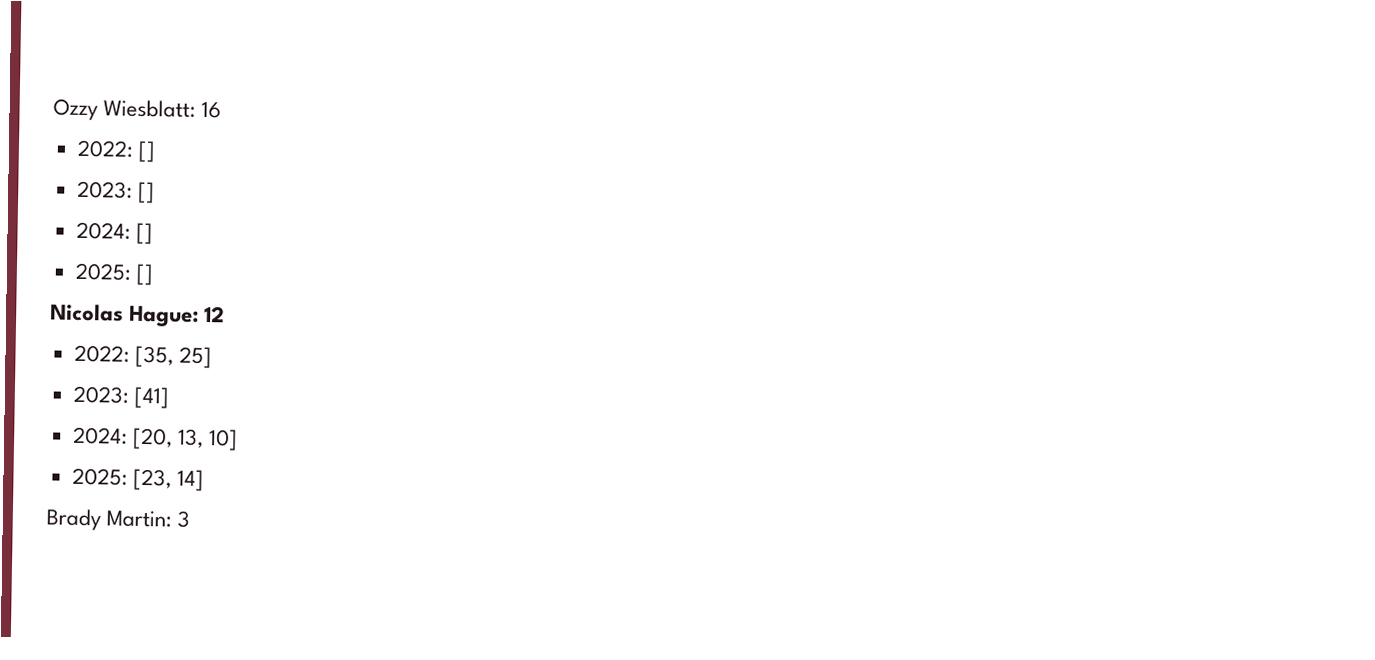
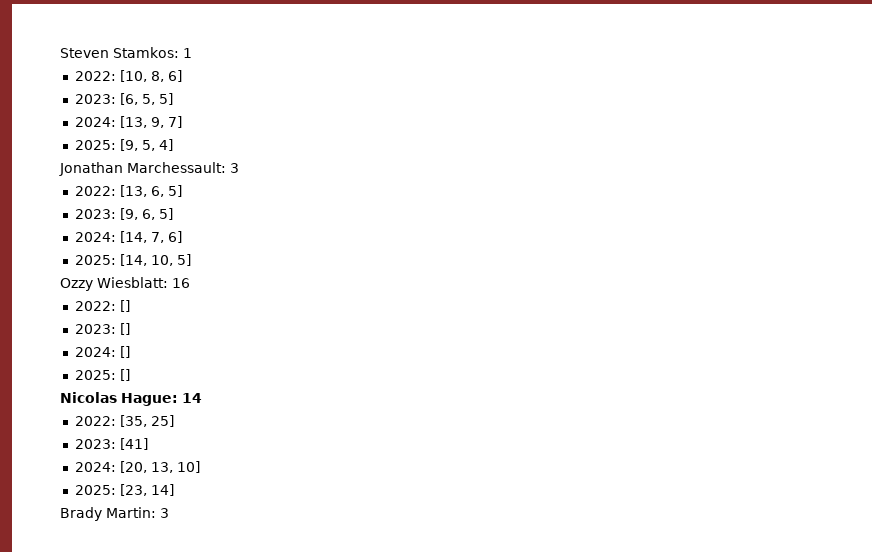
+ Steven Stamkos: 1
+ 2022: [10, 8, 6]
+ 2023: [6, 5, 5]
+ 2024: [13, 9, 7]
+ 2025: [9, 5, 4]
+ Jonathan Marchessault: 3
+ 2022: [13, 6, 5]
+ 2023: [9, 6, 5]
+ 2024: [14, 7, 6]
+ 2025: [14, 10, 5]
- Nicolas Hague: 12
+ Nicolas Hague: 14

